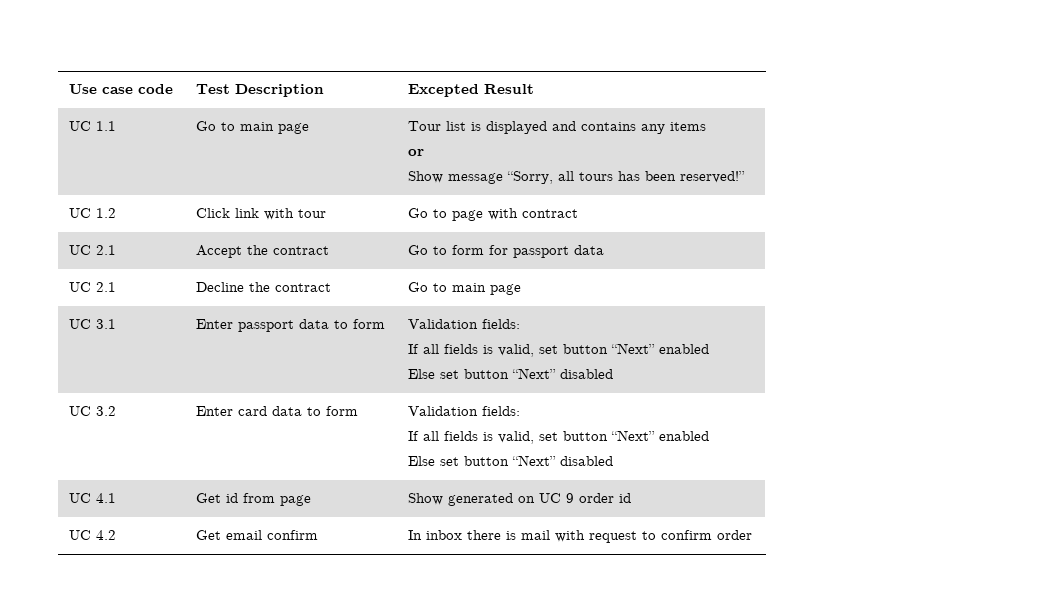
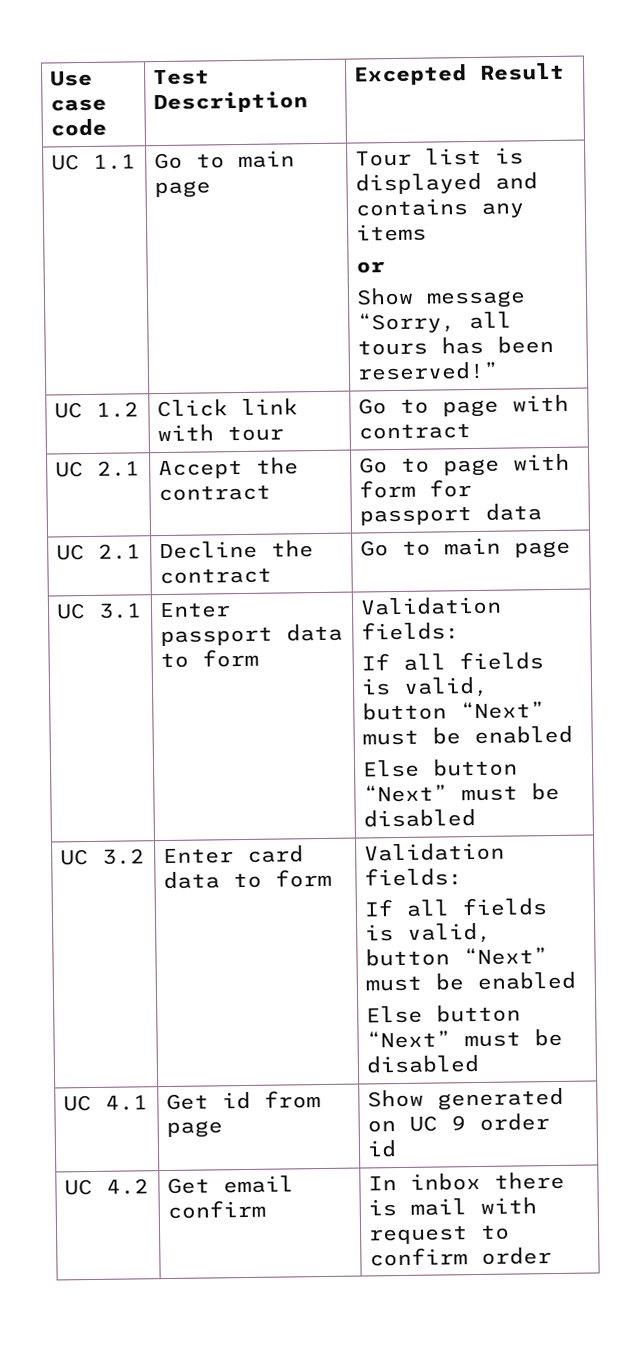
- UC 2.1 | Accept the contract | Go to form for passport data
+ UC 2.1 | Accept the contract | Go to page with form for passport data
  UC 3.1 | Enter passport data to form | Validation fields:
- If all fields is valid, set button “Next” enabled
- Else set button “Next” disabled
+ If all fields is valid, button “Next” must be enabled
+ Else button “Next” must be disabled
  UC 3.2 | Enter card data to form | Validation fields:
- If all fields is valid, set button “Next” enabled
- Else set button “Next” disabled
+ If all fields is valid, button “Next” must be enabled
+ Else button “Next” must be disabled

